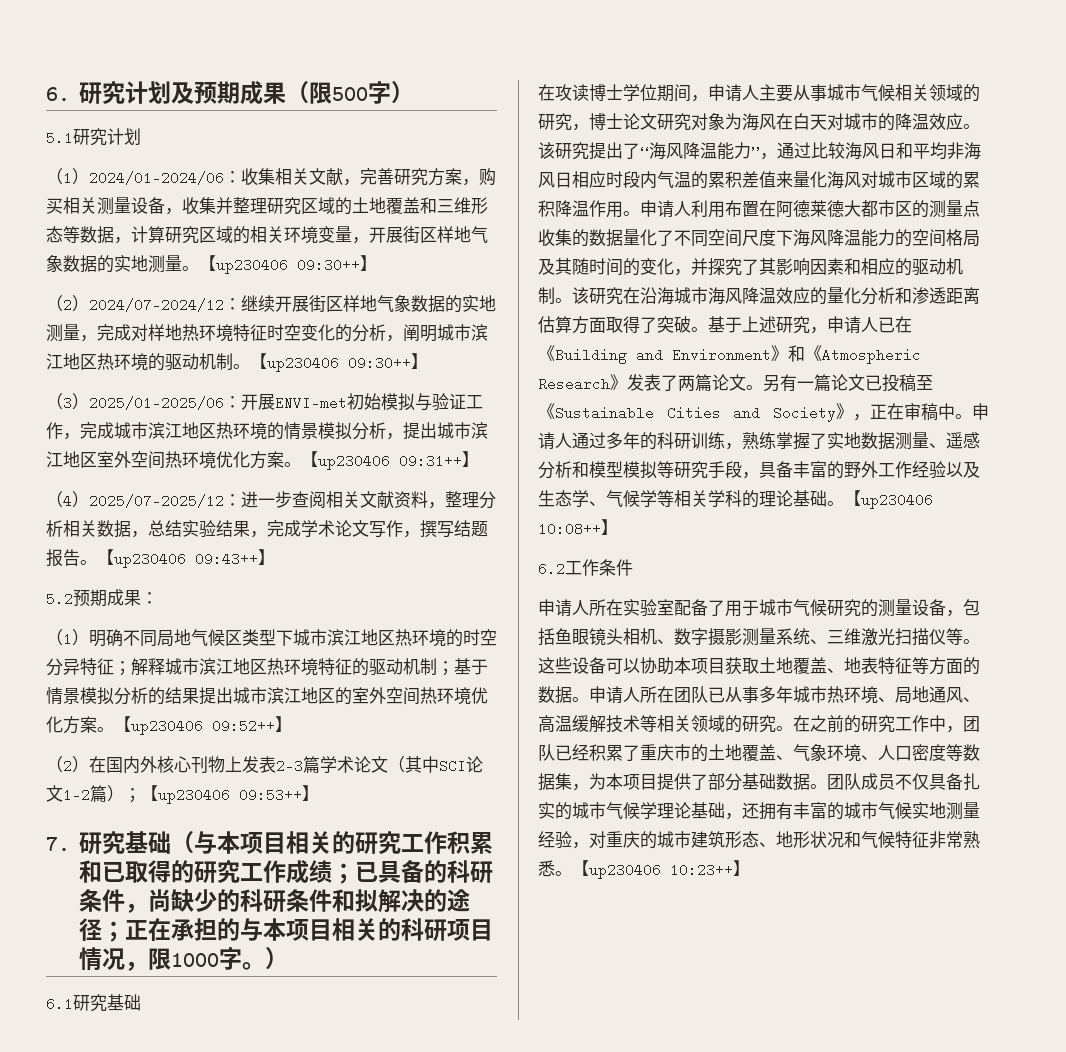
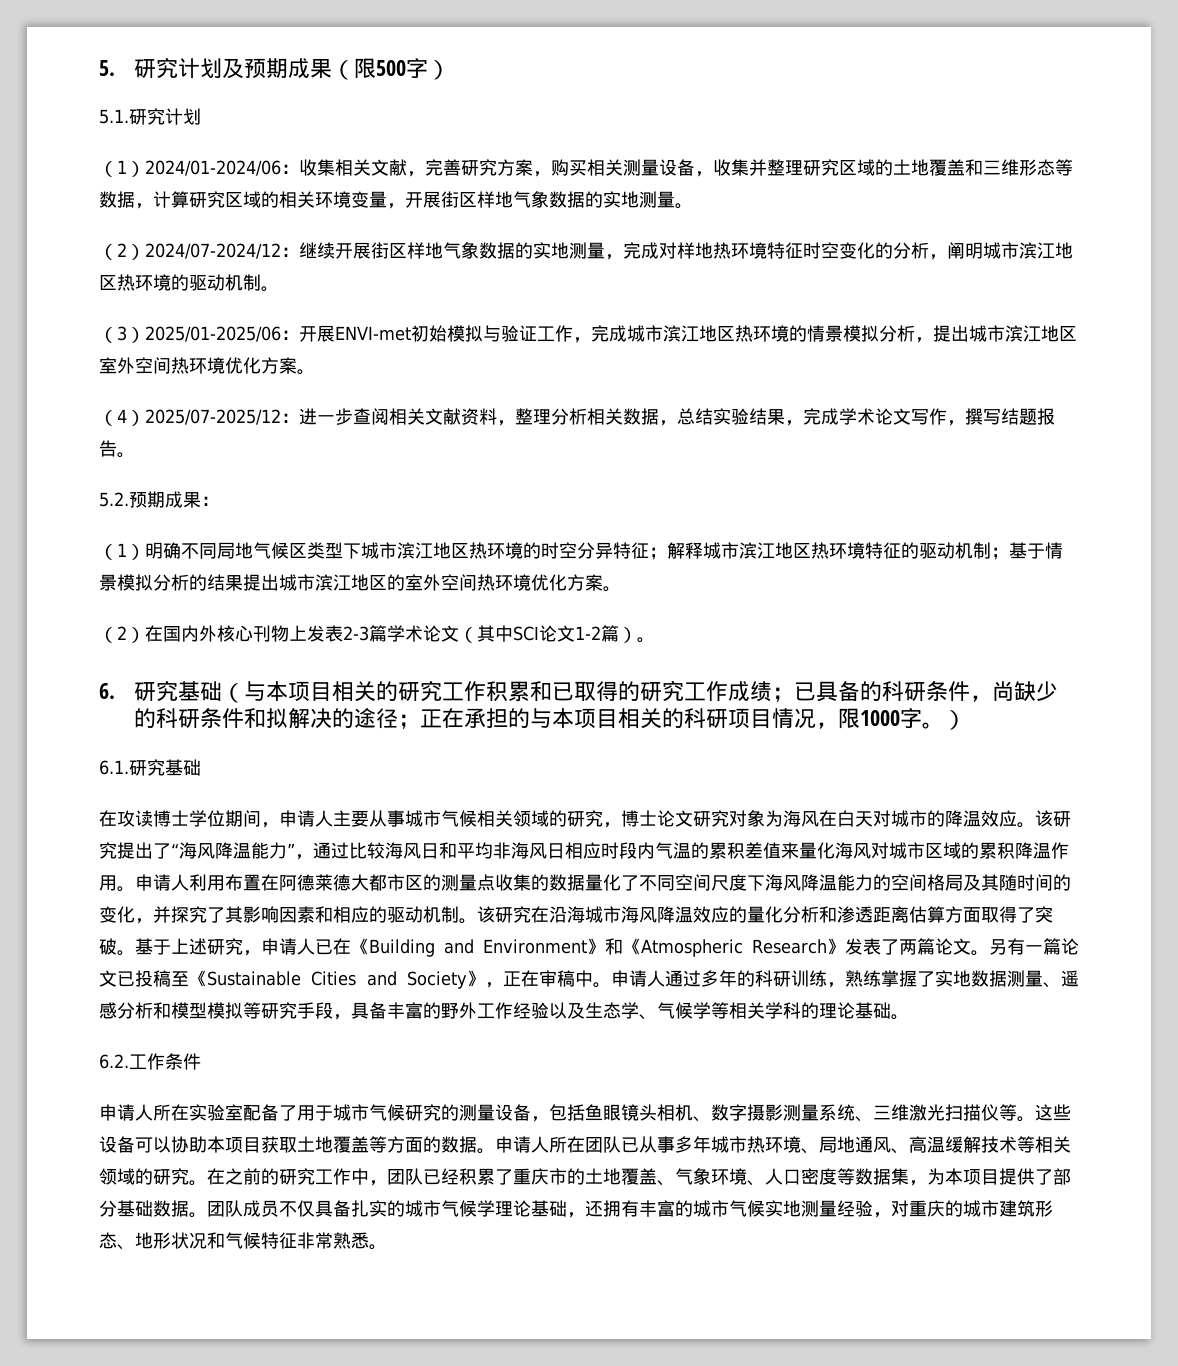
- 6.研究计划及预期成果（限500字）
+ 5.研究计划及预期成果（限500字）
- 5.1研究计划
+ 5.1.研究计划
- （1）2024/01-2024/06：收集相关文献，完善研究方案，购买相关测量设备，收集并整理研究区域的土地覆盖和三维形态等数据，计算研究区域的相关环境变量，开展街区样地气象数据的实地测量。【up230406 09:30++】
+ （1）2024/01-2024/06：收集相关文献，完善研究方案，购买相关测量设备，收集并整理研究区域的土地覆盖和三维形态等数据，计算研究区域的相关环境变量，开展街区样地气象数据的实地测量。
- （2）2024/07-2024/12：继续开展街区样地气象数据的实地测量，完成对样地热环境特征时空变化的分析，阐明城市滨江地区热环境的驱动机制。【up230406 09:30++】
+ （2）2024/07-2024/12：继续开展街区样地气象数据的实地测量，完成对样地热环境特征时空变化的分析，阐明城市滨江地区热环境的驱动机制。
- 【up230406 09:31++】
- （4）2025/07-2025/12：进一步查阅相关文献资料，整理分析相关数据，总结实验结果，完成学术论文写作，撰写结题报告。【up230406 09:43++】
- 5.2预期成果：
+ （4）2025/07-2025/12：进一步查阅相关文献资料，整理分析相关数据，总结实验结果，完成学术论文写作，撰写结题报告。
+ 5.2.预期成果：
- 【up230406 09:52++】
- （2）在国内外核心刊物上发表2-3篇学术论文（其中SCI论文1-2篇）；【up230406 09:53++】
- 7.研究基础（与本项目相关的研究工作积累和已取得的研究工作成绩；已具备的科研条件，尚缺少的科研条件和拟解决的途径；正在承担的与本项目相关的科研项目情况，限1000字。）
+ （2）在国内外核心刊物上发表2-3篇学术论文（其中SCI论文1-2篇）。
+ 6.研究基础（与本项目相关的研究工作积累和已取得的研究工作成绩；已具备的科研条件，尚缺少的科研条件和拟解决的途径；正在承担的与本项目相关的科研项目情况，限1000字。）
- 6.1研究基础
+ 6.1.研究基础
- 申请人通过多年的科研训练，熟练掌握了实地数据测量、遥感分析和模型模拟等研究手段，具备丰富的野外工作经验以及生态学、气候学等相关学科的理论基础。【up230406 10:08++】
- 6.2工作条件
+ 申请人通过多年的科研训练，熟练掌握了实地数据测量、遥感分析和模型模拟等研究手段，具备丰富的野外工作经验以及生态学、气候学等相关学科的理论基础。
+ 6.2.工作条件
- 这些设备可以协助本项目获取土地覆盖、地表特征等方面的数据。
+ 这些设备可以协助本项目获取土地覆盖等方面的数据。
- 【up230406 10:23++】

